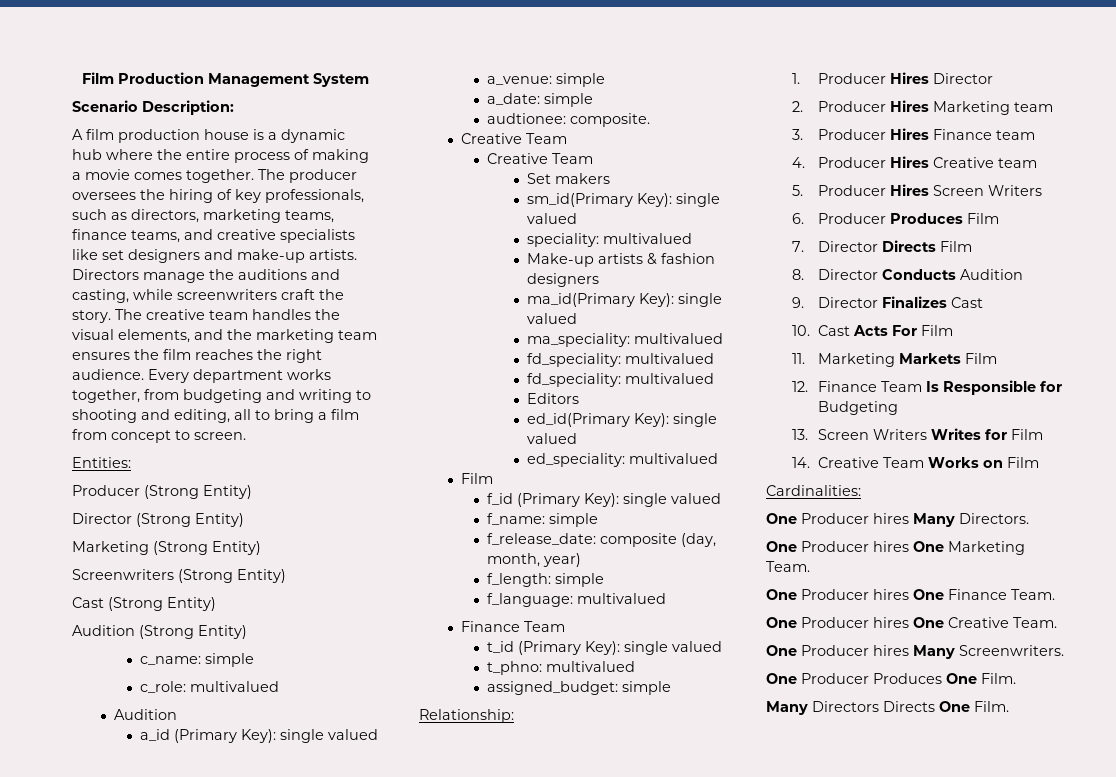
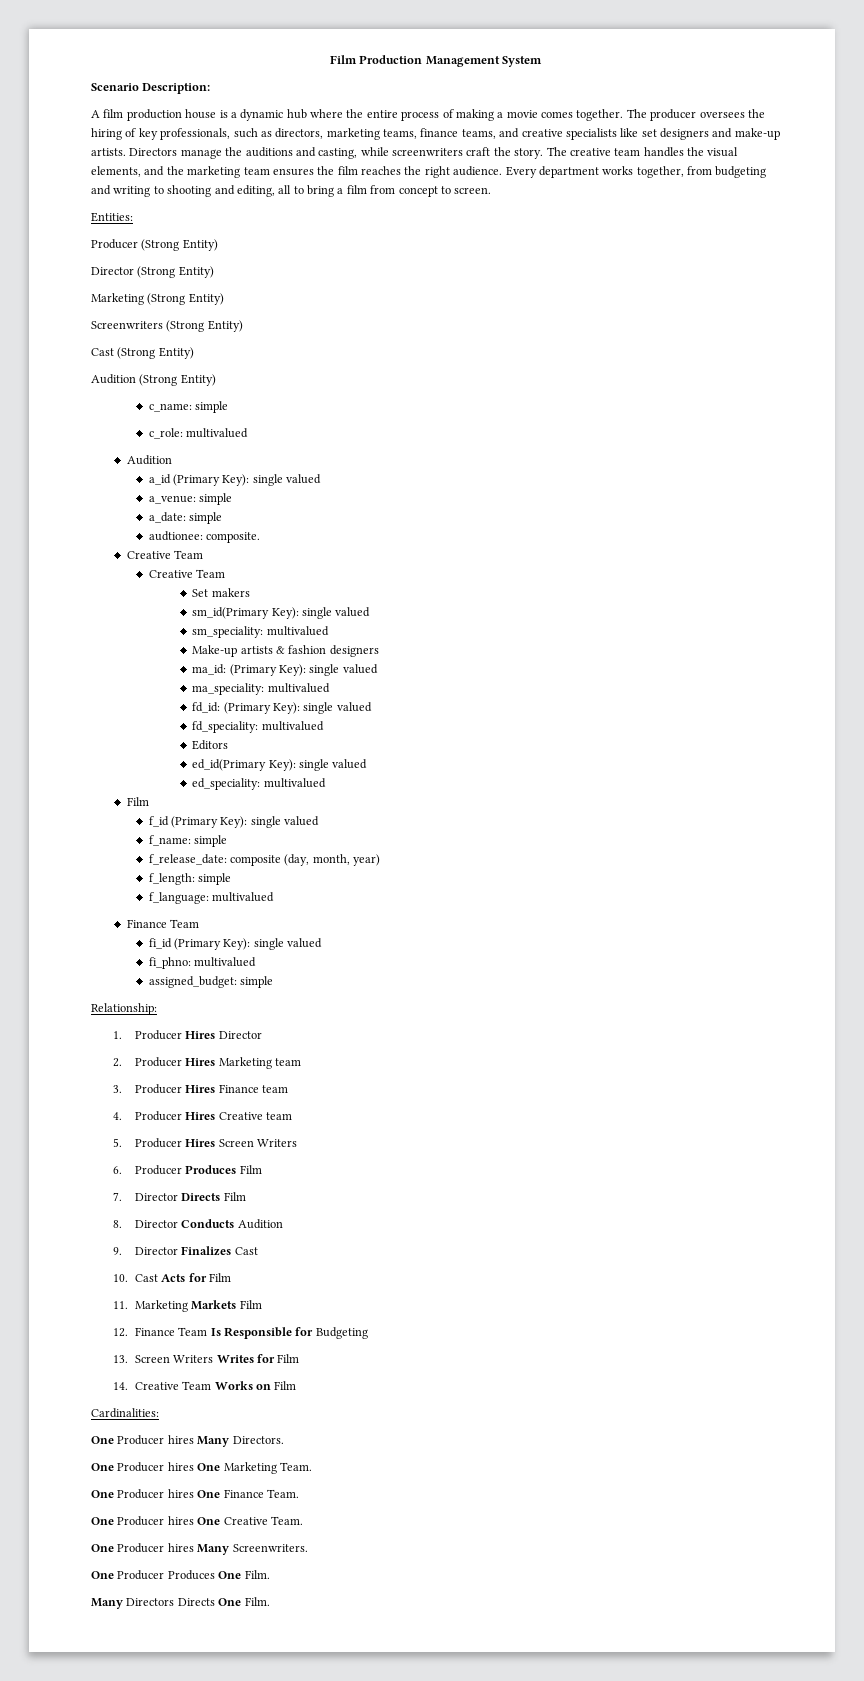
- speciality: multivalued
+ sm_speciality: multivalued
- ma_id(Primary Key): single valued
+ ma_id: (Primary Key): single valued
  ma_speciality: multivalued
- fd_speciality: multivalued
+ fd_id: (Primary Key): single valued
- t_id (Primary Key): single valued
- t_phno: multivalued
+ fi_id (Primary Key): single valued
+ fi_phno: multivalued
- 10. Cast Acts For Film
+ 10. Cast Acts for Film

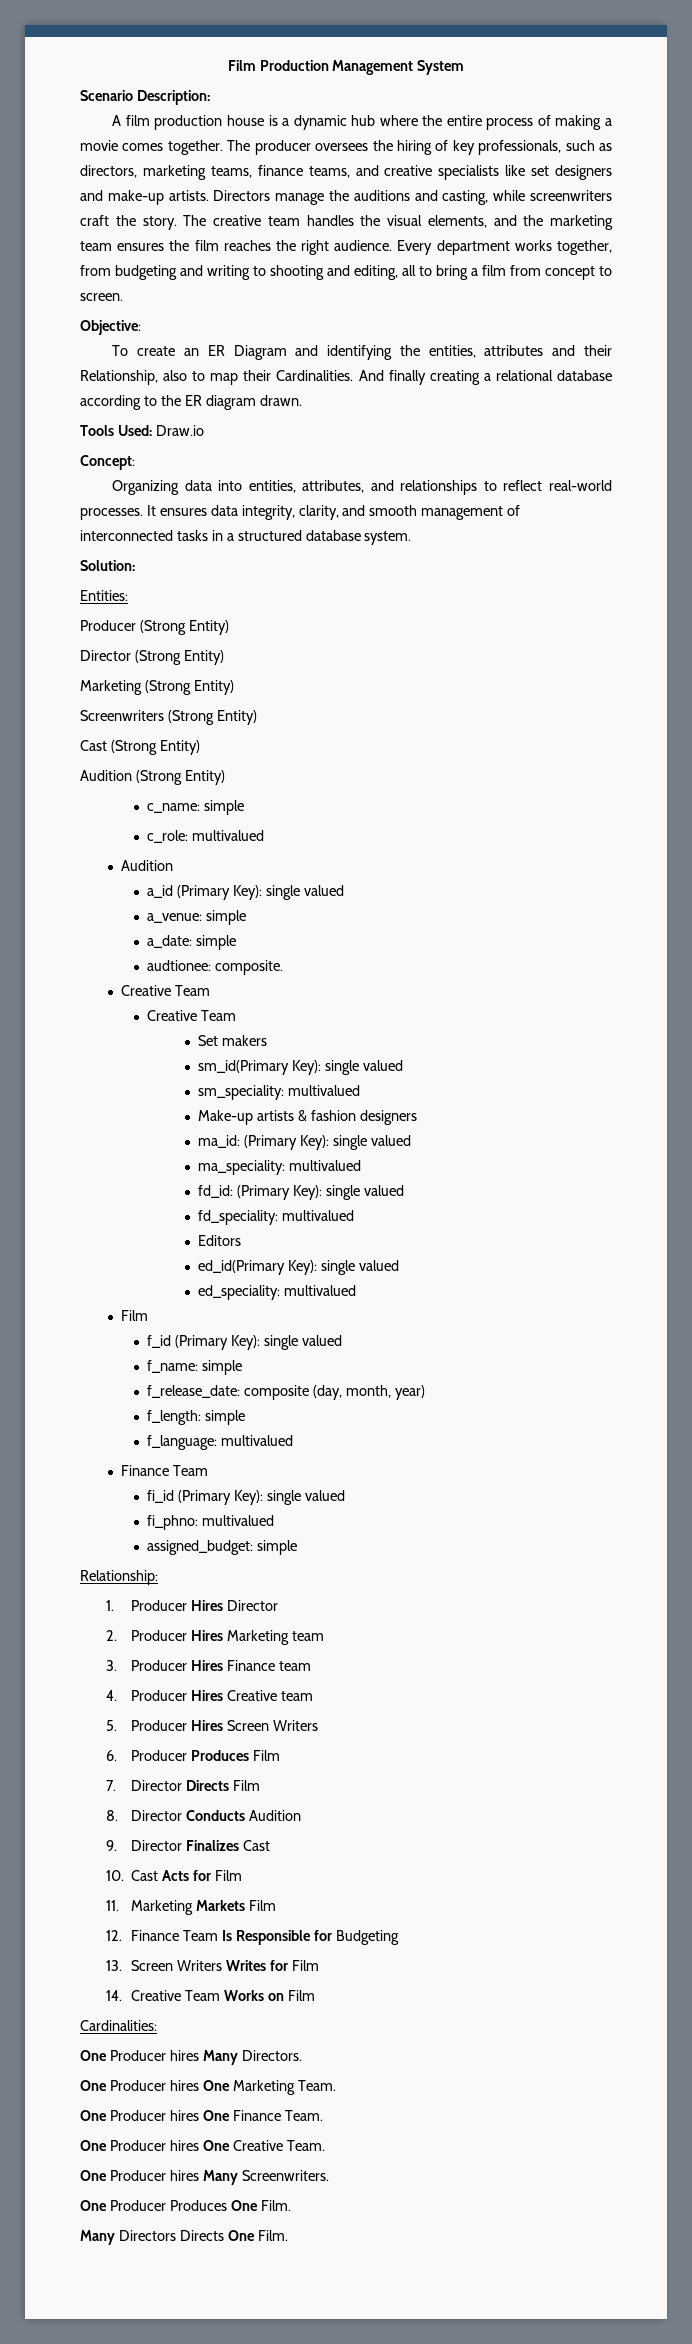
+ Objective:
+ To create an ER Diagram and identifying the entities, attributes and their Relationship, also to map their Cardinalities. And finally creating a relational database according to the ER diagram drawn.
+ Tools Used: Draw.io
+ Concept:
+ Organizing data into entities, attributes, and relationships to reflect real-world processes. It ensures data integrity, clarity, and smooth management of interconnected tasks in a structured database system.
+ Solution:

